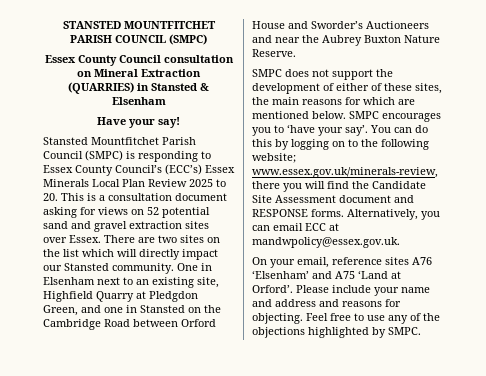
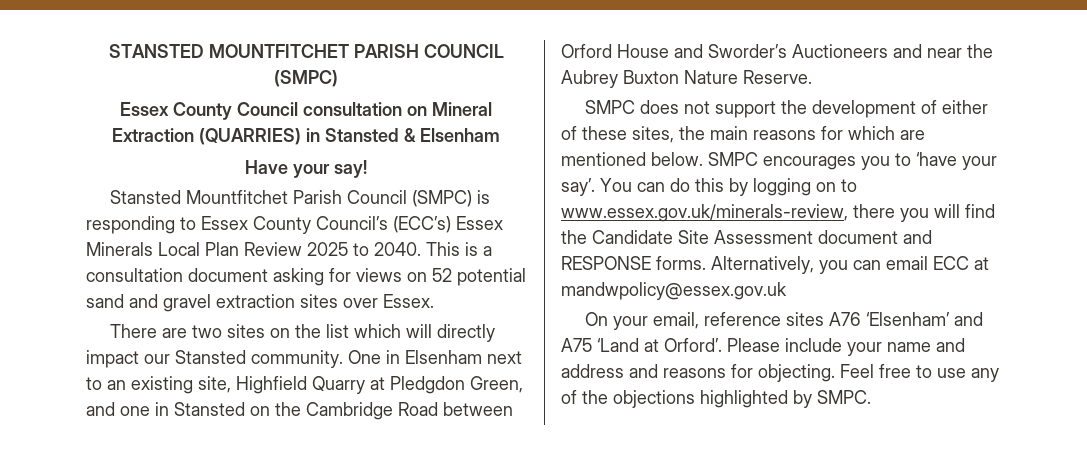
- Stansted Mountfitchet Parish Council (SMPC) is responding to Essex County Council’s (ECC’s) Essex Minerals Local Plan Review 2025 to 20. This is a consultation document asking for views on 52 potential sand and gravel extraction sites over Essex. There are two sites on the list which will directly impact our Stansted community.
+ Stansted Mountfitchet Parish Council (SMPC) is responding to Essex County Council’s (ECC’s) Essex Minerals Local Plan Review 2025 to 2040. This is a consultation document asking for views on 52 potential sand and gravel extraction sites over Essex.
+ There are two sites on the list which will directly impact our Stansted community.
- You can do this by logging on to the following website; www.essex.gov.uk/minerals-review, there you will find the Candidate Site Assessment document and RESPONSE forms.
+ You can do this by logging on to www.essex.gov.uk/minerals-review, there you will find the Candidate Site Assessment document and RESPONSE forms.
- Alternatively, you can email ECC at mandwpolicy@essex.gov.uk.
+ Alternatively, you can email ECC at mandwpolicy@essex.gov.uk

